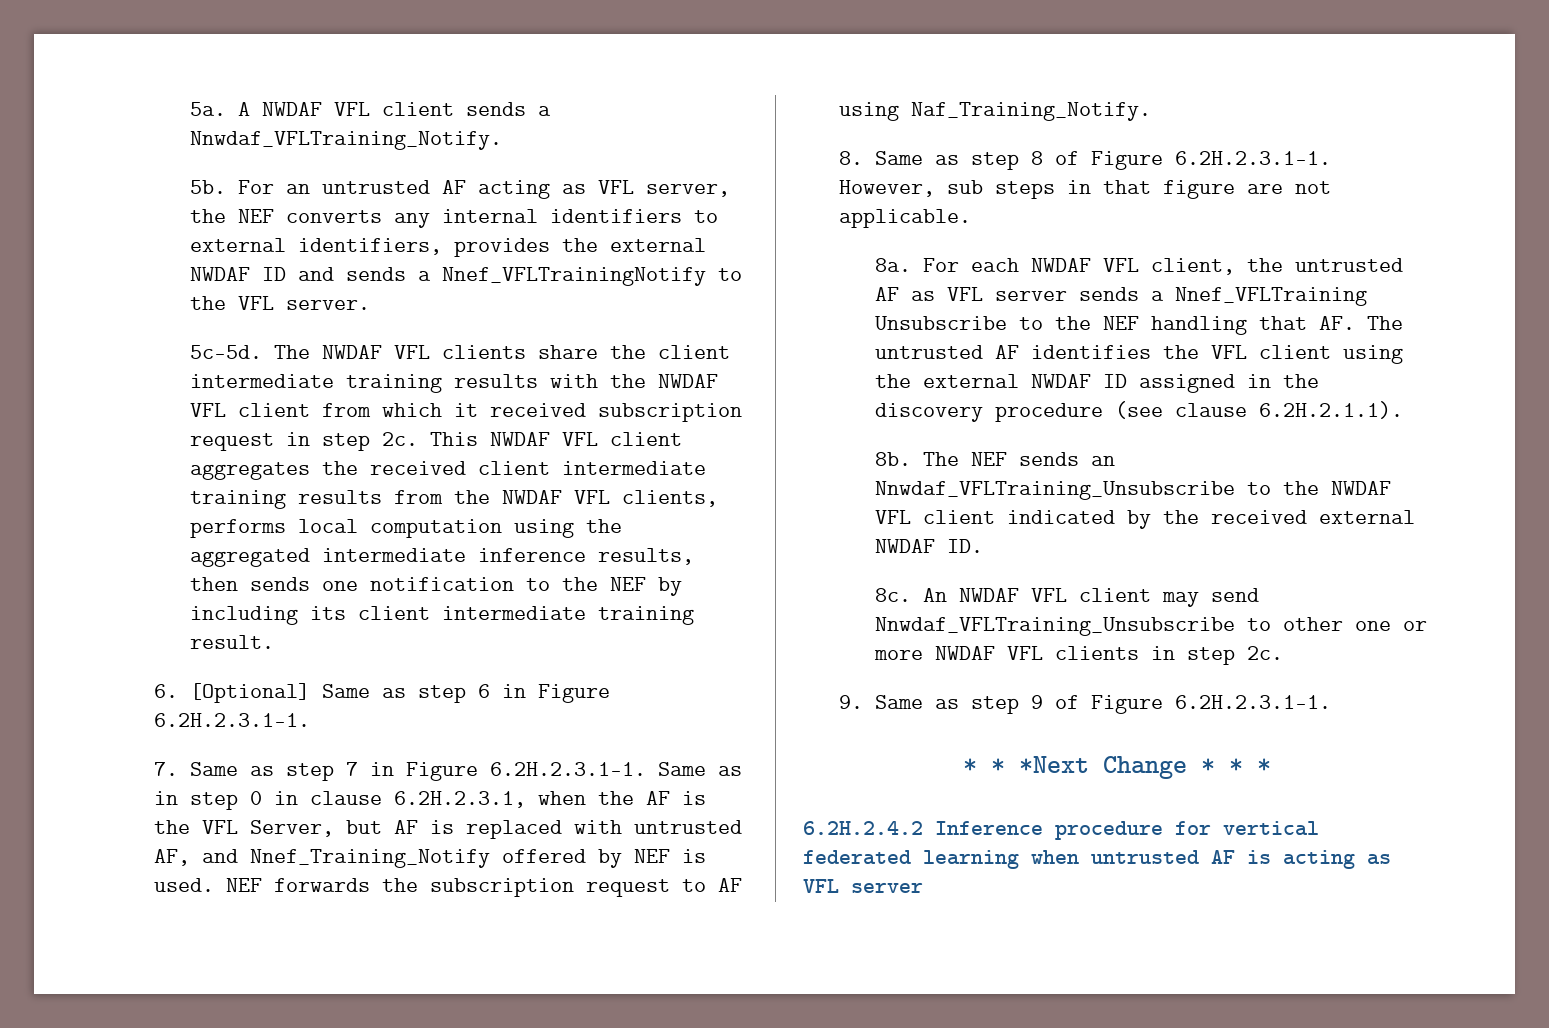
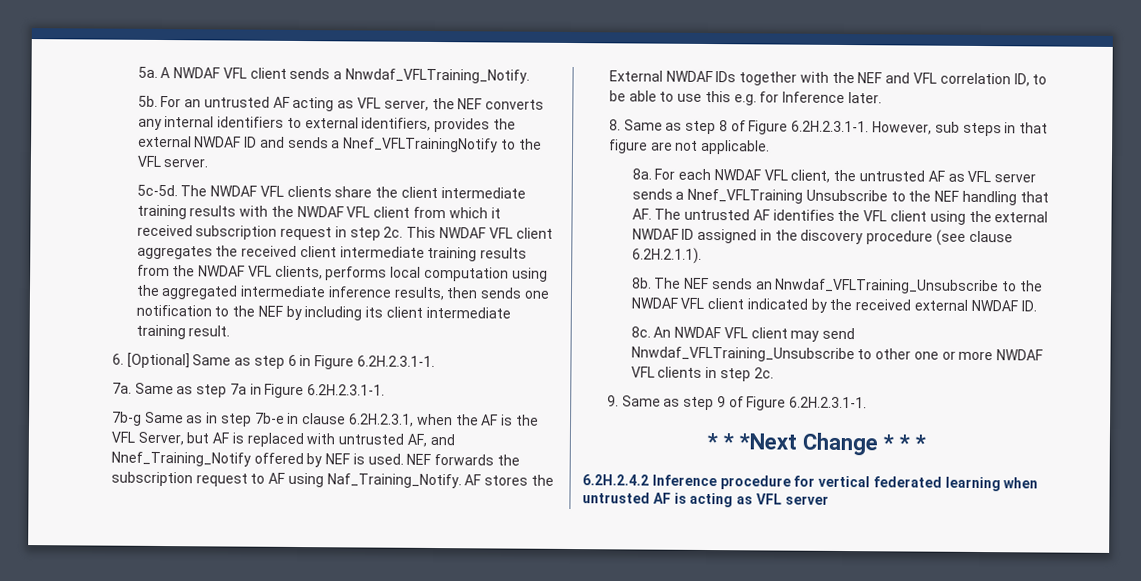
- 7. Same as step 7 in Figure 6.2H.2.3.1-1. Same as in step 0 in clause 6.2H.2.3.1, when the AF is the VFL Server, but AF is replaced with untrusted AF, and Nnef_Training_Notify offered by NEF is used.
+ 7a. Same as step 7a in Figure 6.2H.2.3.1-1.
+ 7b-g Same as in step 7b-e in clause 6.2H.2.3.1, when the AF is the VFL Server, but AF is replaced with untrusted AF, and Nnef_Training_Notify offered by NEF is used.
+ AF stores the External NWDAF IDs together with the NEF and VFL correlation ID, to be able to use this e.g. for Inference later.

